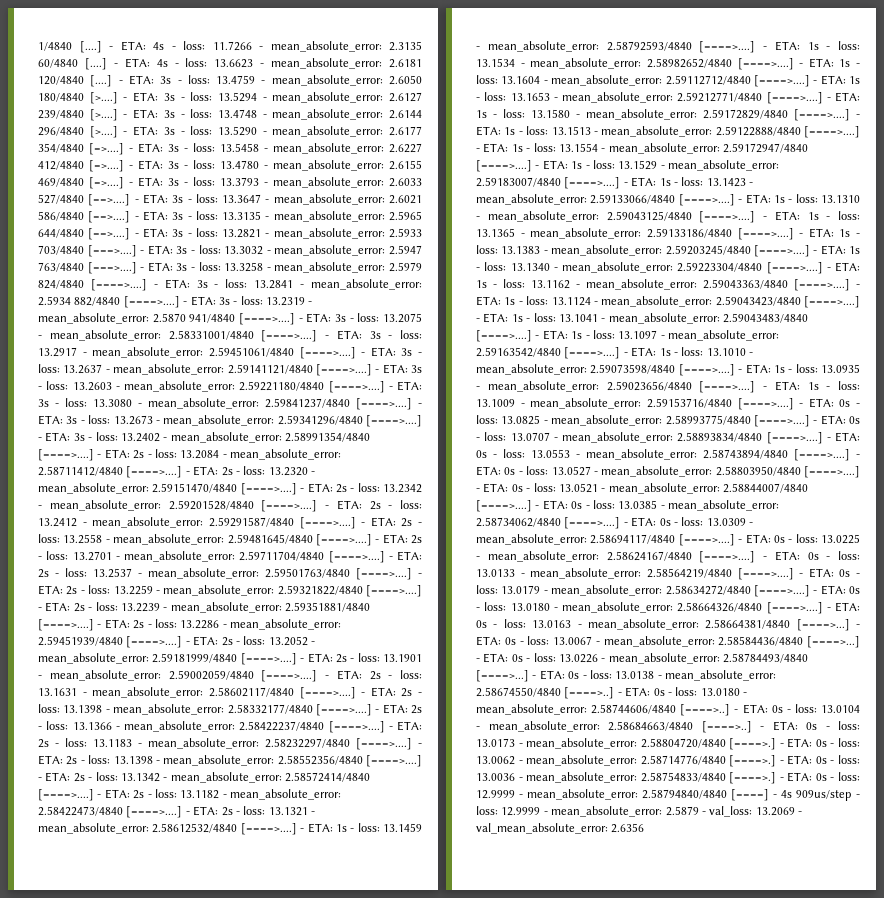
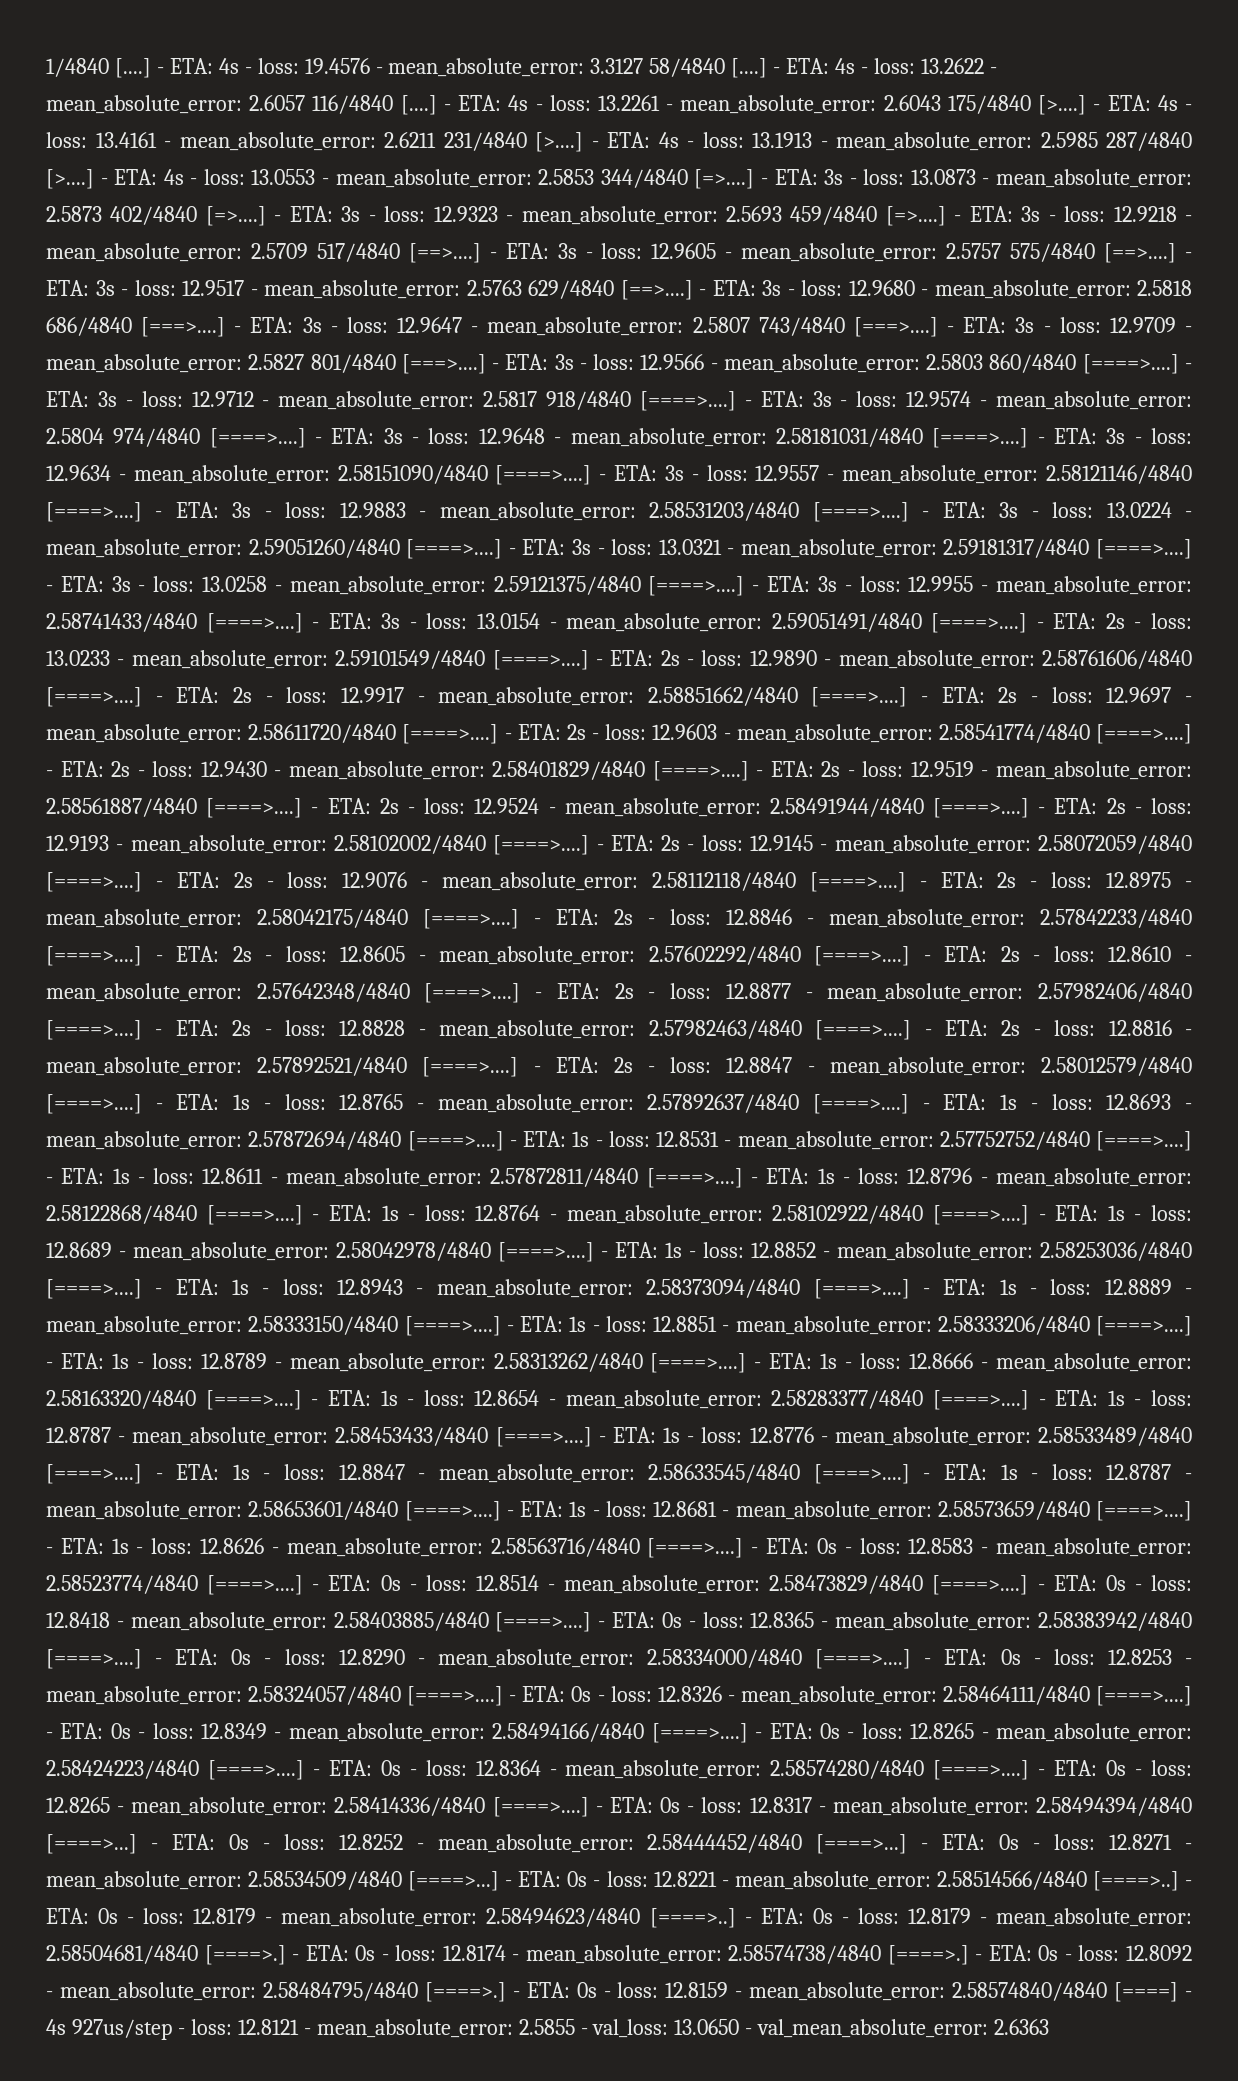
- - ETA: 4s - loss: 11.7266 - mean_absolute_error: 2.3135 60/4840 [....] - ETA: 4s - loss: 13.6623 - mean_absolute_error: 2.6181 120/4840 [....] - ETA: 3s - loss: 13.4759 - mean_absolute_error: 2.6050 180/4840 [>....] - ETA: 3s - loss: 13.5294 - mean_absolute_error: 2.6127 239/4840 [>....] - ETA: 3s - loss: 13.4748 - mean_absolute_error: 2.6144 296/4840 [>....] - ETA: 3s - loss: 13.5290 - mean_absolute_error: 2.6177 354/4840 [=>....] - ETA: 3s - loss: 13.5458 - mean_absolute_error: 2.6227 412/4840 [=>....] - ETA: 3s - loss: 13.4780 - mean_absolute_error: 2.6155 469/4840 [=>....] - ETA: 3s - loss: 13.3793 - mean_absolute_error: 2.6033 527/4840 [==>....] - ETA: 3s - loss: 13.3647 - mean_absolute_error: 2.6021 586/4840 [==>....] - ETA: 3s - loss: 13.3135 - mean_absolute_error: 2.5965 644/4840 [==>....] - ETA: 3s - loss: 13.2821 - mean_absolute_error: 2.5933 703/4840 [===>....] - ETA: 3s - loss: 13.3032 - mean_absolute_error: 2.5947 763/4840 [===>....] - ETA: 3s - loss: 13.3258 - mean_absolute_error: 2.5979 824/4840 [====>....] - ETA: 3s - loss: 13.2841 - mean_absolute_error: 2.5934 882/4840 [====>....] - ETA: 3s - loss: 13.2319 - mean_absolute_error: 2.5870 941/4840 [====>....] - ETA: 3s - loss: 13.2075 - mean_absolute_error: 2.58331001/4840 [====>....] - ETA: 3s - loss: 13.2917 - mean_absolute_error: 2.59451061/4840 [====>....] - ETA: 3s - loss: 13.2637 - mean_absolute_error: 2.59141121/4840 [====>....] - ETA: 3s - loss: 13.2603 - mean_absolute_error: 2.59221180/4840 [====>....] - ETA: 3s - loss: 13.3080 - mean_absolute_error: 2.59841237/4840 [====>....] - ETA: 3s - loss: 13.2673 - mean_absolute_error: 2.59341296/4840 [====>....] - ETA: 3s - loss: 13.2402 - mean_absolute_error: 2.58991354/4840 [====>....] - ETA: 2s - loss: 13.2084 - mean_absolute_error: 2.58711412/4840 [====>....] - ETA: 2s - loss: 13.2320 - mean_absolute_error: 2.59151470/4840 [====>....] - ETA: 2s - loss: 13.2342 - mean_absolute_error: 2.59201528/4840 [====>....] - ETA: 2s - loss: 13.2412 - mean_absolute_error: 2.59291587/4840 [====>....] - ETA: 2s - loss: 13.2558 - mean_absolute_error: 2.59481645/4840 [====>....] - ETA: 2s - loss: 13.2701 - mean_absolute_error: 2.59711704/4840 [====>....] - ETA: 2s - loss: 13.2537 - mean_absolute_error: 2.59501763/4840 [====>....] - ETA: 2s - loss: 13.2259 - mean_absolute_error: 2.59321822/4840 [====>....] - ETA: 2s - loss: 13.2239 - mean_absolute_error: 2.59351881/4840 [====>....] - ETA: 2s - loss: 13.2286 - mean_absolute_error: 2.59451939/4840 [====>....] - ETA: 2s - loss: 13.2052 - mean_absolute_error: 2.59181999/4840 [====>....] - ETA: 2s - loss: 13.1901 - mean_absolute_error: 2.59002059/4840 [====>....] - ETA: 2s - loss: 13.1631 - mean_absolute_error: 2.58602117/4840 [====>....] - ETA: 2s - loss: 13.1398 - mean_absolute_error: 2.58332177/4840 [====>....] - ETA: 2s - loss: 13.1366 - mean_absolute_error: 2.58422237/4840 [====>....] - ETA: 2s - loss: 13.1183 - mean_absolute_error: 2.58232297/4840 [====>....] - ETA: 2s - loss: 13.1398 - mean_absolute_error: 2.58552356/4840 [====>....] - ETA: 2s - loss: 13.1342 - mean_absolute_error: 2.58572414/4840 [====>....] - ETA: 2s - loss: 13.1182 - mean_absolute_error: 2.58422473/4840 [====>....] - ETA: 2s - loss: 13.1321 - mean_absolute_error: 2.58612532/4840 [====>....] - ETA: 1s - loss: 13.1459 - mean_absolute_error: 2.58792593/4840 [====>....] - ETA: 1s - loss: 13.1534 - mean_absolute_error: 2.58982652/4840 [====>....] - ETA: 1s - loss: 13.1604 - mean_absolute_error: 2.59112712/4840 [====>....] - ETA: 1s - loss: 13.1653 - mean_absolute_error: 2.59212771/4840 [====>....] - ETA: 1s - loss: 13.1580 - mean_absolute_error: 2.59172829/4840 [====>....] - ETA: 1s - loss: 13.1513 - mean_absolute_error: 2.59122888/4840 [====>....] - ETA: 1s - loss: 13.1554 - mean_absolute_error: 2.59172947/4840 [====>....] - ETA: 1s - loss: 13.1529 - mean_absolute_error: 2.59183007/4840 [====>....] - ETA: 1s - loss: 13.1423 - mean_absolute_error: 2.59133066/4840 [====>....] - ETA: 1s - loss: 13.1310 - mean_absolute_error: 2.59043125/4840 [====>....] - ETA: 1s - loss: 13.1365 - mean_absolute_error: 2.59133186/4840 [====>....] - ETA: 1s - loss: 13.1383 - mean_absolute_error: 2.59203245/4840 [====>....] - ETA: 1s - loss: 13.1340 - mean_absolute_error: 2.59223304/4840 [====>....] - ETA: 1s - loss: 13.1162 - mean_absolute_error: 2.59043363/4840 [====>....] - ETA: 1s - loss: 13.1124 - mean_absolute_error: 2.59043423/4840 [====>....] - ETA: 1s - loss: 13.1041 - mean_absolute_error: 2.59043483/4840 [====>....] - ETA: 1s - loss: 13.1097 - mean_absolute_error: 2.59163542/4840 [====>....] - ETA: 1s - loss: 13.1010 - mean_absolute_error: 2.59073598/4840 [====>....] - ETA: 1s - loss: 13.0935 - mean_absolute_error: 2.59023656/4840 [====>....] - ETA: 1s - loss: 13.1009 - mean_absolute_error: 2.59153716/4840 [====>....] - ETA: 0s - loss: 13.0825 - mean_absolute_error: 2.58993775/4840 [====>....] - ETA: 0s - loss: 13.0707 - mean_absolute_error: 2.58893834/4840 [====>....] - ETA: 0s - loss: 13.0553 - mean_absolute_error: 2.58743894/4840 [====>....] - ETA: 0s - loss: 13.0527 - mean_absolute_error: 2.58803950/4840 [====>....] - ETA: 0s - loss: 13.0521 - mean_absolute_error: 2.58844007/4840 [====>....] - ETA: 0s - loss: 13.0385 - mean_absolute_error: 2.58734062/4840 [====>....] - ETA: 0s - loss: 13.0309 - mean_absolute_error: 2.58694117/4840 [====>....] - ETA: 0s - loss: 13.0225 - mean_absolute_error: 2.58624167/4840 [====>....] - ETA: 0s - loss: 13.0133 - mean_absolute_error: 2.58564219/4840 [====>....] - ETA: 0s - loss: 13.0179 - mean_absolute_error: 2.58634272/4840 [====>....] - ETA: 0s - loss: 13.0180 - mean_absolute_error: 2.58664326/4840 [====>....] - ETA: 0s - loss: 13.0163 - mean_absolute_error: 2.58664381/4840 [====>...] - ETA: 0s - loss: 13.0067 - mean_absolute_error: 2.58584436/4840 [====>...] - ETA: 0s - loss: 13.0226 - mean_absolute_error: 2.58784493/4840 [====>...] - ETA: 0s - loss: 13.0138 - mean_absolute_error: 2.58674550/4840 [====>..] - ETA: 0s - loss: 13.0180 - mean_absolute_error: 2.58744606/4840 [====>..] - ETA: 0s - loss: 13.0104 - mean_absolute_error: 2.58684663/4840 [====>..] - ETA: 0s - loss: 13.0173 - mean_absolute_error: 2.58804720/4840 [====>.] - ETA: 0s - loss: 13.0062 - mean_absolute_error: 2.58714776/4840 [====>.] - ETA: 0s - loss: 13.0036 - mean_absolute_error: 2.58754833/4840 [====>.] - ETA: 0s - loss: 12.9999 - mean_absolute_error: 2.58794840/4840 [====] - 4s 909us/step - loss: 12.9999 - mean_absolute_error: 2.5879 - val_loss: 13.2069 - val_mean_absolute_error: 2.6356
+ - ETA: 4s - loss: 19.4576 - mean_absolute_error: 3.3127 58/4840 [....] - ETA: 4s - loss: 13.2622 - mean_absolute_error: 2.6057 116/4840 [....] - ETA: 4s - loss: 13.2261 - mean_absolute_error: 2.6043 175/4840 [>....] - ETA: 4s - loss: 13.4161 - mean_absolute_error: 2.6211 231/4840 [>....] - ETA: 4s - loss: 13.1913 - mean_absolute_error: 2.5985 287/4840 [>....] - ETA: 4s - loss: 13.0553 - mean_absolute_error: 2.5853 344/4840 [=>....] - ETA: 3s - loss: 13.0873 - mean_absolute_error: 2.5873 402/4840 [=>....] - ETA: 3s - loss: 12.9323 - mean_absolute_error: 2.5693 459/4840 [=>....] - ETA: 3s - loss: 12.9218 - mean_absolute_error: 2.5709 517/4840 [==>....] - ETA: 3s - loss: 12.9605 - mean_absolute_error: 2.5757 575/4840 [==>....] - ETA: 3s - loss: 12.9517 - mean_absolute_error: 2.5763 629/4840 [==>....] - ETA: 3s - loss: 12.9680 - mean_absolute_error: 2.5818 686/4840 [===>....] - ETA: 3s - loss: 12.9647 - mean_absolute_error: 2.5807 743/4840 [===>....] - ETA: 3s - loss: 12.9709 - mean_absolute_error: 2.5827 801/4840 [===>....] - ETA: 3s - loss: 12.9566 - mean_absolute_error: 2.5803 860/4840 [====>....] - ETA: 3s - loss: 12.9712 - mean_absolute_error: 2.5817 918/4840 [====>....] - ETA: 3s - loss: 12.9574 - mean_absolute_error: 2.5804 974/4840 [====>....] - ETA: 3s - loss: 12.9648 - mean_absolute_error: 2.58181031/4840 [====>....] - ETA: 3s - loss: 12.9634 - mean_absolute_error: 2.58151090/4840 [====>....] - ETA: 3s - loss: 12.9557 - mean_absolute_error: 2.58121146/4840 [====>....] - ETA: 3s - loss: 12.9883 - mean_absolute_error: 2.58531203/4840 [====>....] - ETA: 3s - loss: 13.0224 - mean_absolute_error: 2.59051260/4840 [====>....] - ETA: 3s - loss: 13.0321 - mean_absolute_error: 2.59181317/4840 [====>....] - ETA: 3s - loss: 13.0258 - mean_absolute_error: 2.59121375/4840 [====>....] - ETA: 3s - loss: 12.9955 - mean_absolute_error: 2.58741433/4840 [====>....] - ETA: 3s - loss: 13.0154 - mean_absolute_error: 2.59051491/4840 [====>....] - ETA: 2s - loss: 13.0233 - mean_absolute_error: 2.59101549/4840 [====>....] - ETA: 2s - loss: 12.9890 - mean_absolute_error: 2.58761606/4840 [====>....] - ETA: 2s - loss: 12.9917 - mean_absolute_error: 2.58851662/4840 [====>....] - ETA: 2s - loss: 12.9697 - mean_absolute_error: 2.58611720/4840 [====>....] - ETA: 2s - loss: 12.9603 - mean_absolute_error: 2.58541774/4840 [====>....] - ETA: 2s - loss: 12.9430 - mean_absolute_error: 2.58401829/4840 [====>....] - ETA: 2s - loss: 12.9519 - mean_absolute_error: 2.58561887/4840 [====>....] - ETA: 2s - loss: 12.9524 - mean_absolute_error: 2.58491944/4840 [====>....] - ETA: 2s - loss: 12.9193 - mean_absolute_error: 2.58102002/4840 [====>....] - ETA: 2s - loss: 12.9145 - mean_absolute_error: 2.58072059/4840 [====>....] - ETA: 2s - loss: 12.9076 - mean_absolute_error: 2.58112118/4840 [====>....] - ETA: 2s - loss: 12.8975 - mean_absolute_error: 2.58042175/4840 [====>....] - ETA: 2s - loss: 12.8846 - mean_absolute_error: 2.57842233/4840 [====>....] - ETA: 2s - loss: 12.8605 - mean_absolute_error: 2.57602292/4840 [====>....] - ETA: 2s - loss: 12.8610 - mean_absolute_error: 2.57642348/4840 [====>....] - ETA: 2s - loss: 12.8877 - mean_absolute_error: 2.57982406/4840 [====>....] - ETA: 2s - loss: 12.8828 - mean_absolute_error: 2.57982463/4840 [====>....] - ETA: 2s - loss: 12.8816 - mean_absolute_error: 2.57892521/4840 [====>....] - ETA: 2s - loss: 12.8847 - mean_absolute_error: 2.58012579/4840 [====>....] - ETA: 1s - loss: 12.8765 - mean_absolute_error: 2.57892637/4840 [====>....] - ETA: 1s - loss: 12.8693 - mean_absolute_error: 2.57872694/4840 [====>....] - ETA: 1s - loss: 12.8531 - mean_absolute_error: 2.57752752/4840 [====>....] - ETA: 1s - loss: 12.8611 - mean_absolute_error: 2.57872811/4840 [====>....] - ETA: 1s - loss: 12.8796 - mean_absolute_error: 2.58122868/4840 [====>....] - ETA: 1s - loss: 12.8764 - mean_absolute_error: 2.58102922/4840 [====>....] - ETA: 1s - loss: 12.8689 - mean_absolute_error: 2.58042978/4840 [====>....] - ETA: 1s - loss: 12.8852 - mean_absolute_error: 2.58253036/4840 [====>....] - ETA: 1s - loss: 12.8943 - mean_absolute_error: 2.58373094/4840 [====>....] - ETA: 1s - loss: 12.8889 - mean_absolute_error: 2.58333150/4840 [====>....] - ETA: 1s - loss: 12.8851 - mean_absolute_error: 2.58333206/4840 [====>....] - ETA: 1s - loss: 12.8789 - mean_absolute_error: 2.58313262/4840 [====>....] - ETA: 1s - loss: 12.8666 - mean_absolute_error: 2.58163320/4840 [====>....] - ETA: 1s - loss: 12.8654 - mean_absolute_error: 2.58283377/4840 [====>....] - ETA: 1s - loss: 12.8787 - mean_absolute_error: 2.58453433/4840 [====>....] - ETA: 1s - loss: 12.8776 - mean_absolute_error: 2.58533489/4840 [====>....] - ETA: 1s - loss: 12.8847 - mean_absolute_error: 2.58633545/4840 [====>....] - ETA: 1s - loss: 12.8787 - mean_absolute_error: 2.58653601/4840 [====>....] - ETA: 1s - loss: 12.8681 - mean_absolute_error: 2.58573659/4840 [====>....] - ETA: 1s - loss: 12.8626 - mean_absolute_error: 2.58563716/4840 [====>....] - ETA: 0s - loss: 12.8583 - mean_absolute_error: 2.58523774/4840 [====>....] - ETA: 0s - loss: 12.8514 - mean_absolute_error: 2.58473829/4840 [====>....] - ETA: 0s - loss: 12.8418 - mean_absolute_error: 2.58403885/4840 [====>....] - ETA: 0s - loss: 12.8365 - mean_absolute_error: 2.58383942/4840 [====>....] - ETA: 0s - loss: 12.8290 - mean_absolute_error: 2.58334000/4840 [====>....] - ETA: 0s - loss: 12.8253 - mean_absolute_error: 2.58324057/4840 [====>....] - ETA: 0s - loss: 12.8326 - mean_absolute_error: 2.58464111/4840 [====>....] - ETA: 0s - loss: 12.8349 - mean_absolute_error: 2.58494166/4840 [====>....] - ETA: 0s - loss: 12.8265 - mean_absolute_error: 2.58424223/4840 [====>....] - ETA: 0s - loss: 12.8364 - mean_absolute_error: 2.58574280/4840 [====>....] - ETA: 0s - loss: 12.8265 - mean_absolute_error: 2.58414336/4840 [====>....] - ETA: 0s - loss: 12.8317 - mean_absolute_error: 2.58494394/4840 [====>...] - ETA: 0s - loss: 12.8252 - mean_absolute_error: 2.58444452/4840 [====>...] - ETA: 0s - loss: 12.8271 - mean_absolute_error: 2.58534509/4840 [====>...] - ETA: 0s - loss: 12.8221 - mean_absolute_error: 2.58514566/4840 [====>..] - ETA: 0s - loss: 12.8179 - mean_absolute_error: 2.58494623/4840 [====>..] - ETA: 0s - loss: 12.8179 - mean_absolute_error: 2.58504681/4840 [====>.] - ETA: 0s - loss: 12.8174 - mean_absolute_error: 2.58574738/4840 [====>.] - ETA: 0s - loss: 12.8092 - mean_absolute_error: 2.58484795/4840 [====>.] - ETA: 0s - loss: 12.8159 - mean_absolute_error: 2.58574840/4840 [====] - 4s 927us/step - loss: 12.8121 - mean_absolute_error: 2.5855 - val_loss: 13.0650 - val_mean_absolute_error: 2.6363

